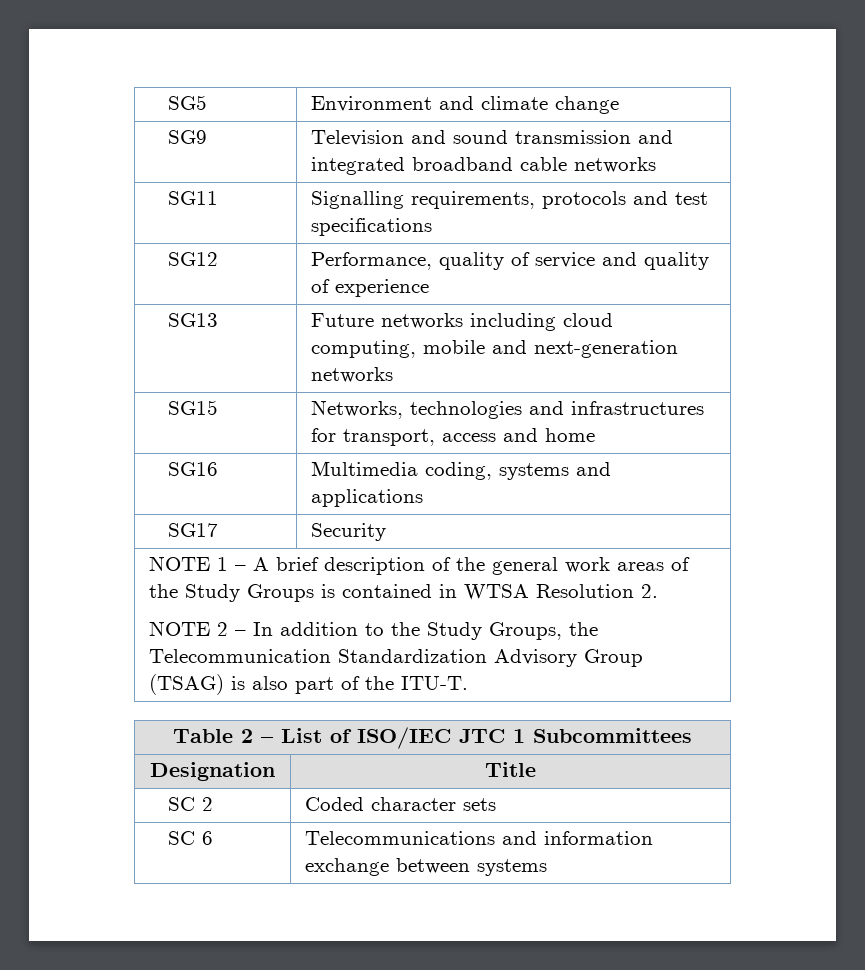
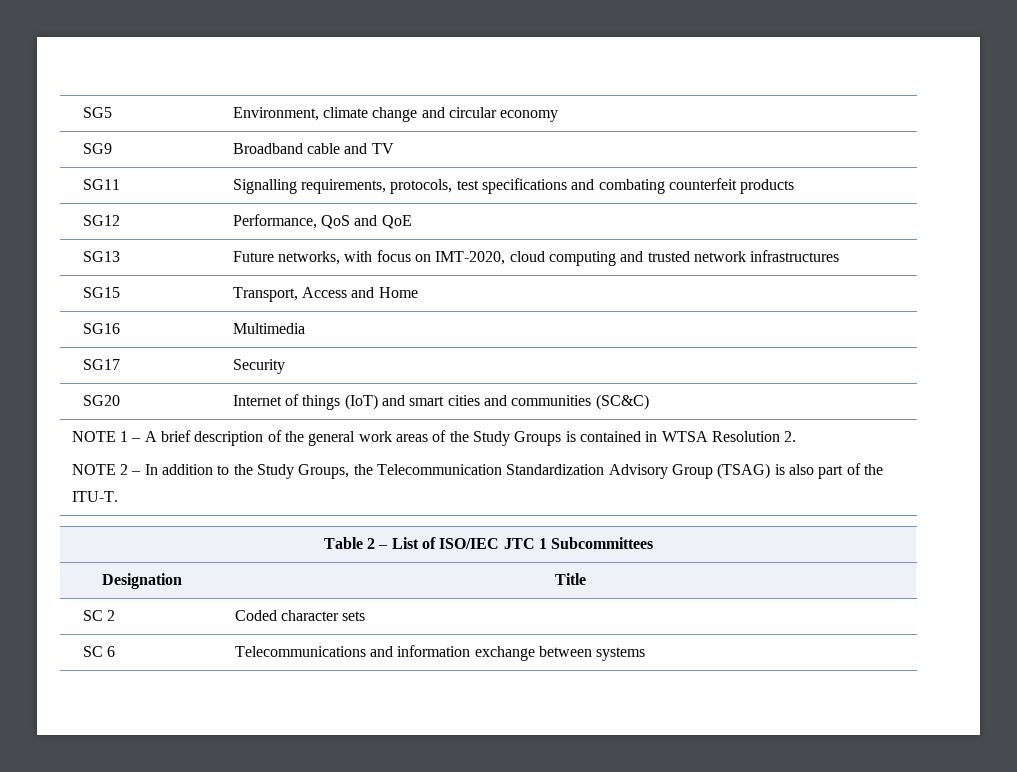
- SG5 | Environment and climate change
- SG9 | Television and sound transmission and integrated broadband cable networks
+ SG5 | Environment, climate change and circular economy
+ SG9 | Broadband cable and TV
- SG11 | Signalling requirements, protocols and test specifications
- SG12 | Performance, quality of service and quality of experience
- SG13 | Future networks including cloud computing, mobile and next-generation networks
- SG15 | Networks, technologies and infrastructures for transport, access and home
- SG16 | Multimedia coding, systems and applications
+ SG11 | Signalling requirements, protocols, test specifications and combating counterfeit products
+ SG12 | Performance, QoS and QoE
+ SG13 | Future networks, with focus on IMT-2020, cloud computing and trusted network infrastructures
+ SG15 | Transport, Access and Home
+ SG16 | Multimedia
  SG17 | Security
+ SG20 | Internet of things (IoT) and smart cities and communities (SC&C)

